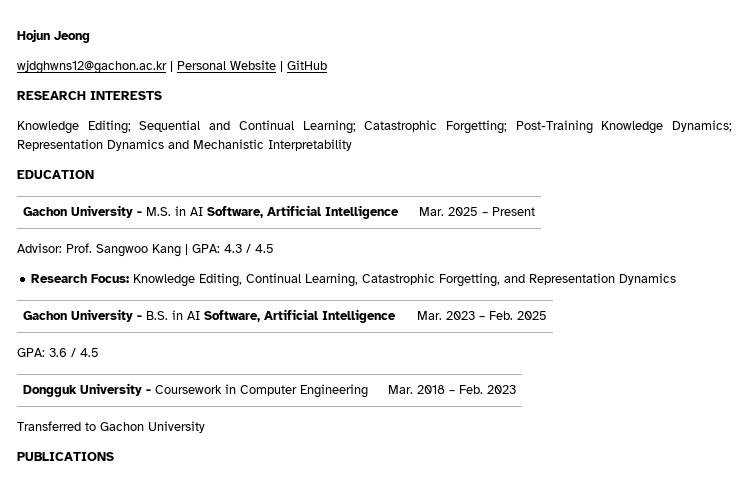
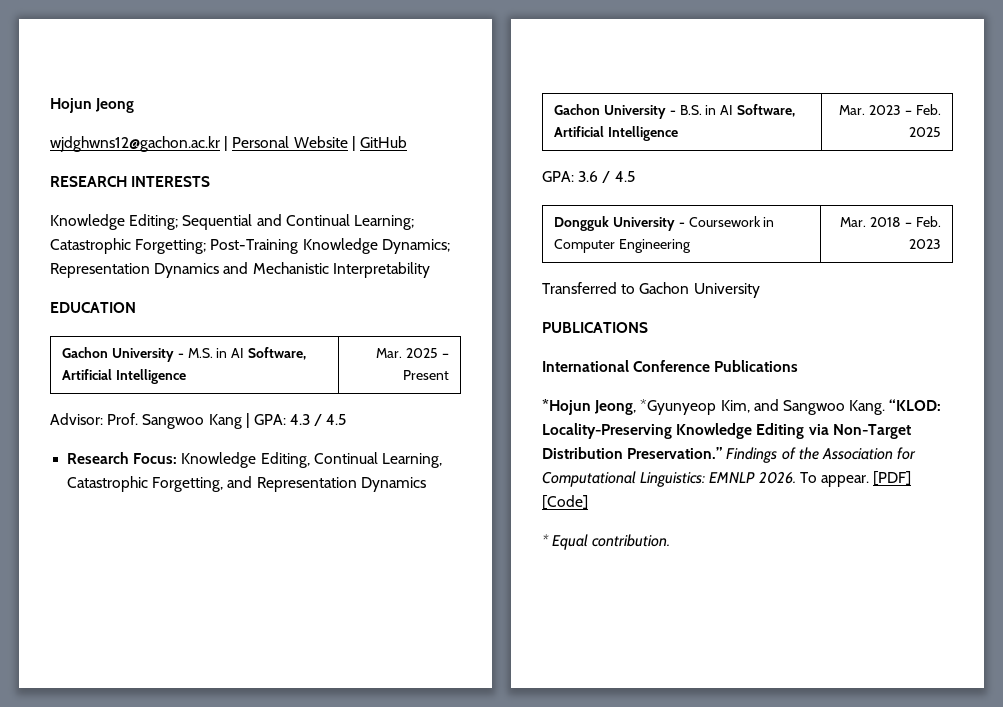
+ International Conference Publications
+ *Hojun Jeong, *Gyunyeop Kim, and Sangwoo Kang. “KLOD: Locality-Preserving Knowledge Editing via Non-Target Distribution Preservation.” Findings of the Association for Computational Linguistics: EMNLP 2026. To appear. [PDF] [Code]
+ * Equal contribution.

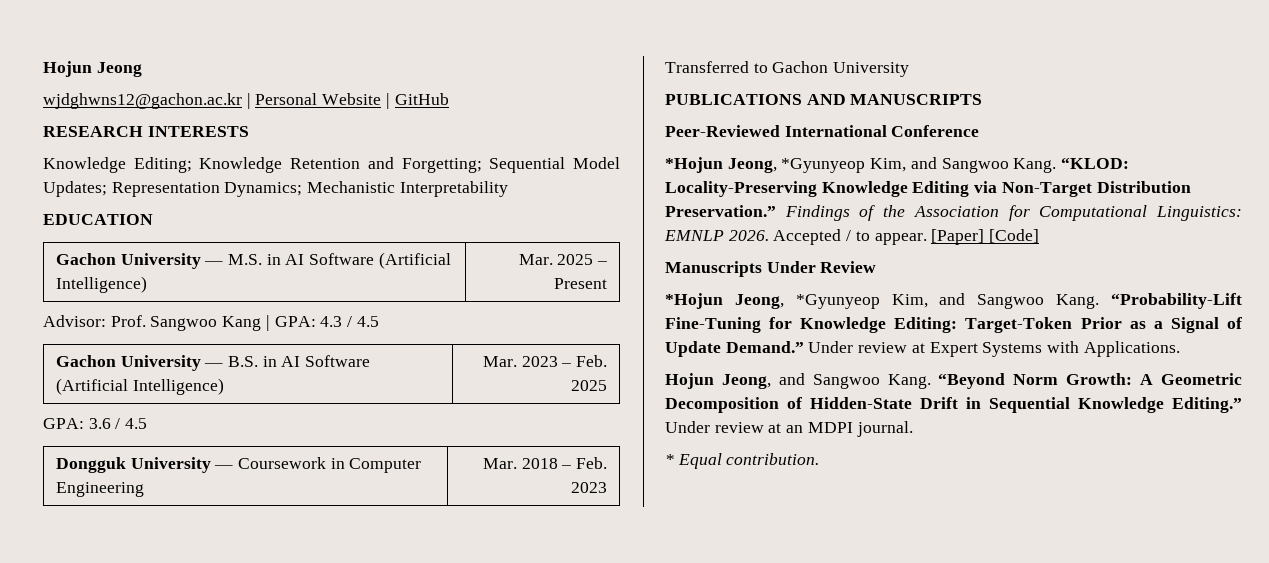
- Knowledge Editing; Sequential and Continual Learning; Catastrophic Forgetting; Post-Training Knowledge Dynamics; Representation Dynamics and Mechanistic Interpretability
+ Knowledge Editing; Knowledge Retention and Forgetting; Sequential Model Updates; Representation Dynamics; Mechanistic Interpretability
- Gachon University - M.S. in AI Software, Artificial Intelligence | Mar. 2025 – Present
+ Gachon University — M.S. in AI Software (Artificial Intelligence) | Mar. 2025 – Present
- Research Focus: Knowledge Editing, Continual Learning, Catastrophic Forgetting, and Representation Dynamics
- Gachon University - B.S. in AI Software, Artificial Intelligence | Mar. 2023 – Feb. 2025
+ Gachon University — B.S. in AI Software (Artificial Intelligence) | Mar. 2023 – Feb. 2025
- Dongguk University - Coursework in Computer Engineering | Mar. 2018 – Feb. 2023
+ Dongguk University — Coursework in Computer Engineering | Mar. 2018 – Feb. 2023
- PUBLICATIONS
- International Conference Publications
+ PUBLICATIONS AND MANUSCRIPTS
+ Peer-Reviewed International Conference
- To appear. [PDF] [Code]
+ Accepted / to appear. [Paper] [Code]
+ Manuscripts Under Review
+ *Hojun Jeong, *Gyunyeop Kim, and Sangwoo Kang. “Probability-Lift Fine-Tuning for Knowledge Editing: Target-Token Prior as a Signal of Update Demand.” Under review at Expert Systems with Applications.
+ Hojun Jeong, and Sangwoo Kang. “Beyond Norm Growth: A Geometric Decomposition of Hidden-State Drift in Sequential Knowledge Editing.” Under review at an MDPI journal.

